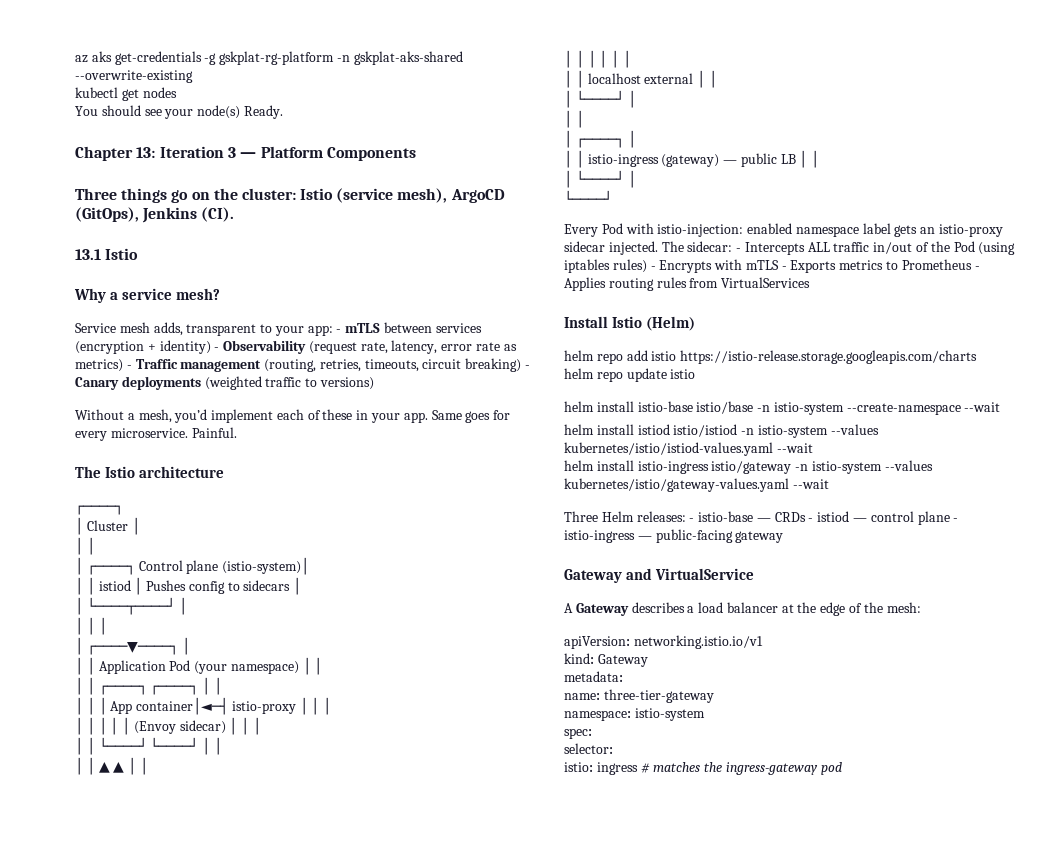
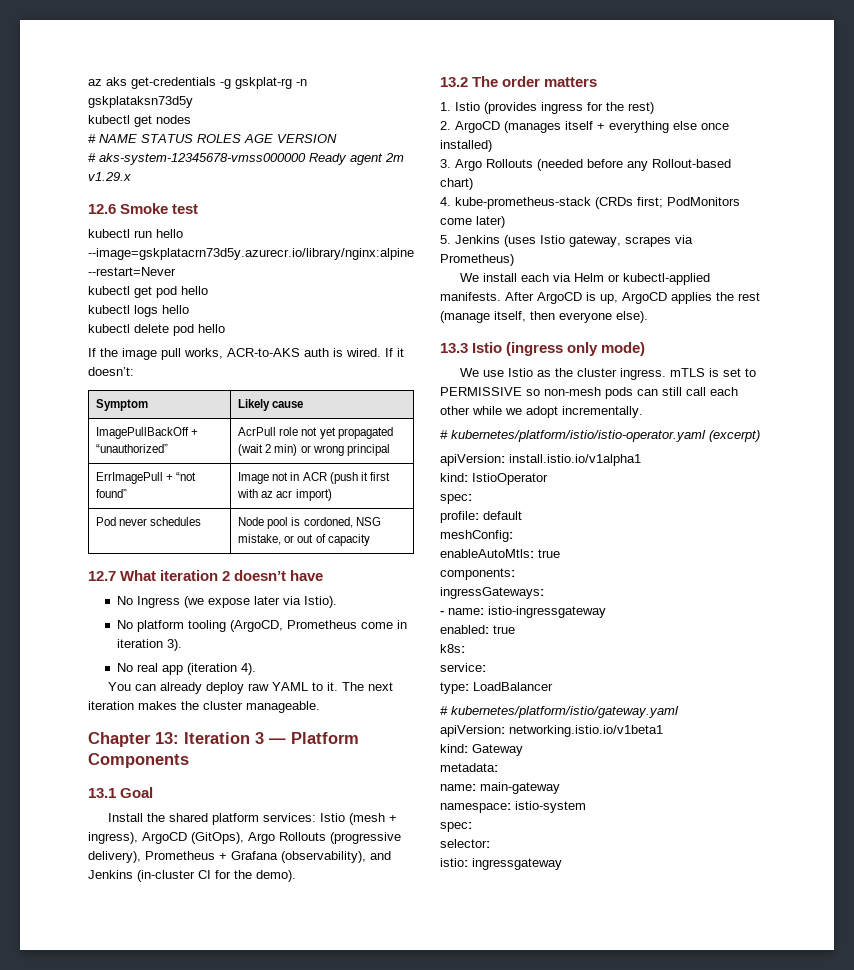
- az aks get-credentials -g gskplat-rg-platform -n gskplat-aks-shared --overwrite-existing
+ az aks get-credentials -g gskplat-rg -n gskplataksn73d5y
- You should see your node(s) Ready.
+ # NAME STATUS ROLES AGE VERSION
+ # aks-system-12345678-vmss000000 Ready agent 2m v1.29.x
+ 12.6 Smoke test
+ kubectl run hello --image=gskplatacrn73d5y.azurecr.io/library/nginx:alpine --restart=Never
+ kubectl get pod hello
+ kubectl logs hello
+ kubectl delete pod hello
+ If the image pull works, ACR-to-AKS auth is wired. If it doesn’t:
+ Symptom | Likely cause
+ ImagePullBackOff + “unauthorized” | AcrPull role not yet propagated (wait 2 min) or wrong principal
+ ErrImagePull + “not found” | Image not in ACR (push it first with az acr import)
+ Pod never schedules | Node pool is cordoned, NSG mistake, or out of capacity
+ 12.7 What iteration 2 doesn’t have
+ No Ingress (we expose later via Istio).
+ No platform tooling (ArgoCD, Prometheus come in iteration 3).
+ No real app (iteration 4).
+ You can already deploy raw YAML to it. The next iteration makes the cluster manageable.
- Three things go on the cluster: Istio (service mesh), ArgoCD (GitOps), Jenkins (CI).
- 13.1 Istio
- Why a service mesh?
- Service mesh adds, transparent to your app: - mTLS between services (encryption + identity) - Observability (request rate, latency, error rate as metrics) - Traffic management (routing, retries, timeouts, circuit breaking) - Canary deployments (weighted traffic to versions)
- Without a mesh, you’d implement each of these in your app. Same goes for every microservice. Painful.
- The Istio architecture
- ┌────┐
- │ Cluster │
- │ │
- │ ┌────┐ Control plane (istio-system)│
- │ │ istiod │ Pushes config to sidecars │
- │ └────┬────┘ │
- │ │ │
- │ ┌────▼────┐ │
- │ │ Application Pod (your namespace) │ │
- │ │ ┌────┐ ┌────┐ │ │
- │ │ │ App container│◄─┤ istio-proxy │ │ │
- │ │ │ │ │ (Envoy sidecar) │ │ │
- │ │ └────┘ └────┘ │ │
- │ │ ▲ ▲ │ │
- │ │ │ │ │ │
- │ │ localhost external │ │
- │ └────┘ │
- │ │
- │ ┌────┐ │
- │ │ istio-ingress (gateway) — public LB │ │
- │ └────┘ │
- └────┘
- Every Pod with istio-injection: enabled namespace label gets an istio-proxy sidecar injected. The sidecar: - Intercepts ALL traffic in/out of the Pod (using iptables rules) - Encrypts with mTLS - Exports metrics to Prometheus - Applies routing rules from VirtualServices
- Install Istio (Helm)
- helm repo add istio https://istio-release.storage.googleapis.com/charts
- helm repo update istio
- helm install istio-base istio/base -n istio-system --create-namespace --wait
- helm install istiod istio/istiod -n istio-system --values kubernetes/istio/istiod-values.yaml --wait
- helm install istio-ingress istio/gateway -n istio-system --values kubernetes/istio/gateway-values.yaml --wait
- Three Helm releases: - istio-base — CRDs - istiod — control plane - istio-ingress — public-facing gateway
- Gateway and VirtualService
- A Gateway describes a load balancer at the edge of the mesh:
- apiVersion: networking.istio.io/v1
+ 13.1 Goal
+ Install the shared platform services: Istio (mesh + ingress), ArgoCD (GitOps), Argo Rollouts (progressive delivery), Prometheus + Grafana (observability), and Jenkins (in-cluster CI for the demo).
+ 13.2 The order matters
+ 1. Istio (provides ingress for the rest)
+ 2. ArgoCD (manages itself + everything else once installed)
+ 3. Argo Rollouts (needed before any Rollout-based chart)
+ 4. kube-prometheus-stack (CRDs first; PodMonitors come later)
+ 5. Jenkins (uses Istio gateway, scrapes via Prometheus)
+ We install each via Helm or kubectl-applied manifests. After ArgoCD is up, ArgoCD applies the rest (manage itself, then everyone else).
+ 13.3 Istio (ingress only mode)
+ We use Istio as the cluster ingress. mTLS is set to PERMISSIVE so non-mesh pods can still call each other while we adopt incrementally.
+ # kubernetes/platform/istio/istio-operator.yaml (excerpt)
+ apiVersion: install.istio.io/v1alpha1
+ kind: IstioOperator
+ spec:
+ profile: default
+ meshConfig:
+ enableAutoMtls: true
+ components:
+ ingressGateways:
+ - name: istio-ingressgateway
+ enabled: true
+ k8s:
+ service:
+ type: LoadBalancer
+ # kubernetes/platform/istio/gateway.yaml
+ apiVersion: networking.istio.io/v1beta1
- name: three-tier-gateway
+ name: main-gateway
- istio: ingress # matches the ingress-gateway pod
+ istio: ingressgateway

